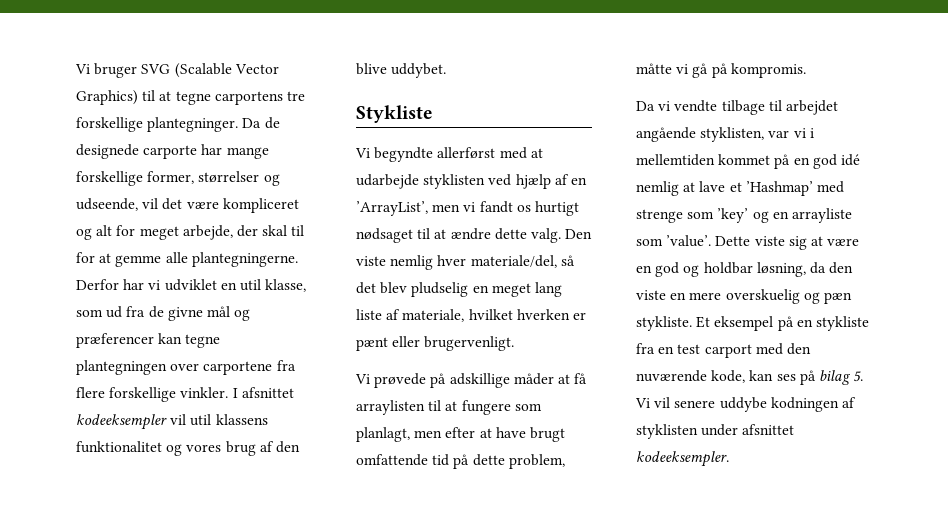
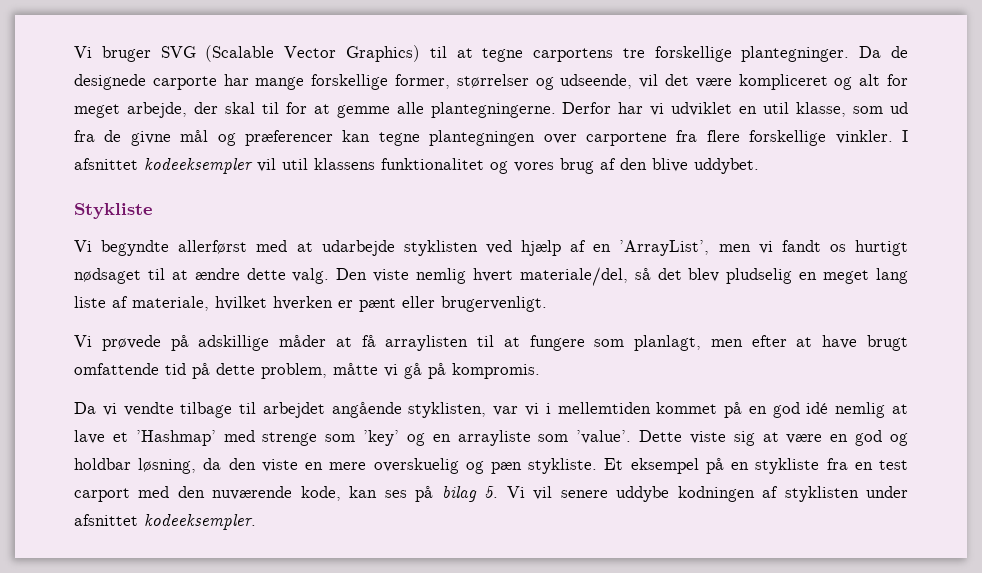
- Den viste nemlig hver materiale/del, så det blev pludselig en meget lang liste af materiale, hvilket hverken er pænt eller brugervenligt.
+ Den viste nemlig hvert materiale/del, så det blev pludselig en meget lang liste af materiale, hvilket hverken er pænt eller brugervenligt.

